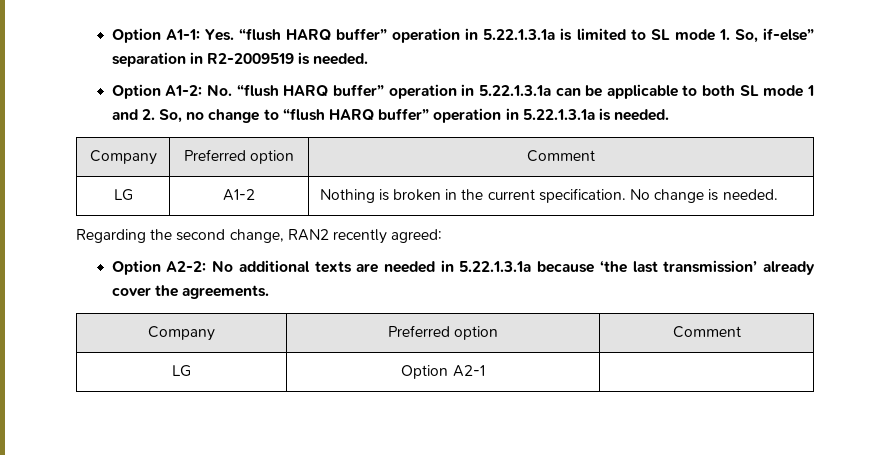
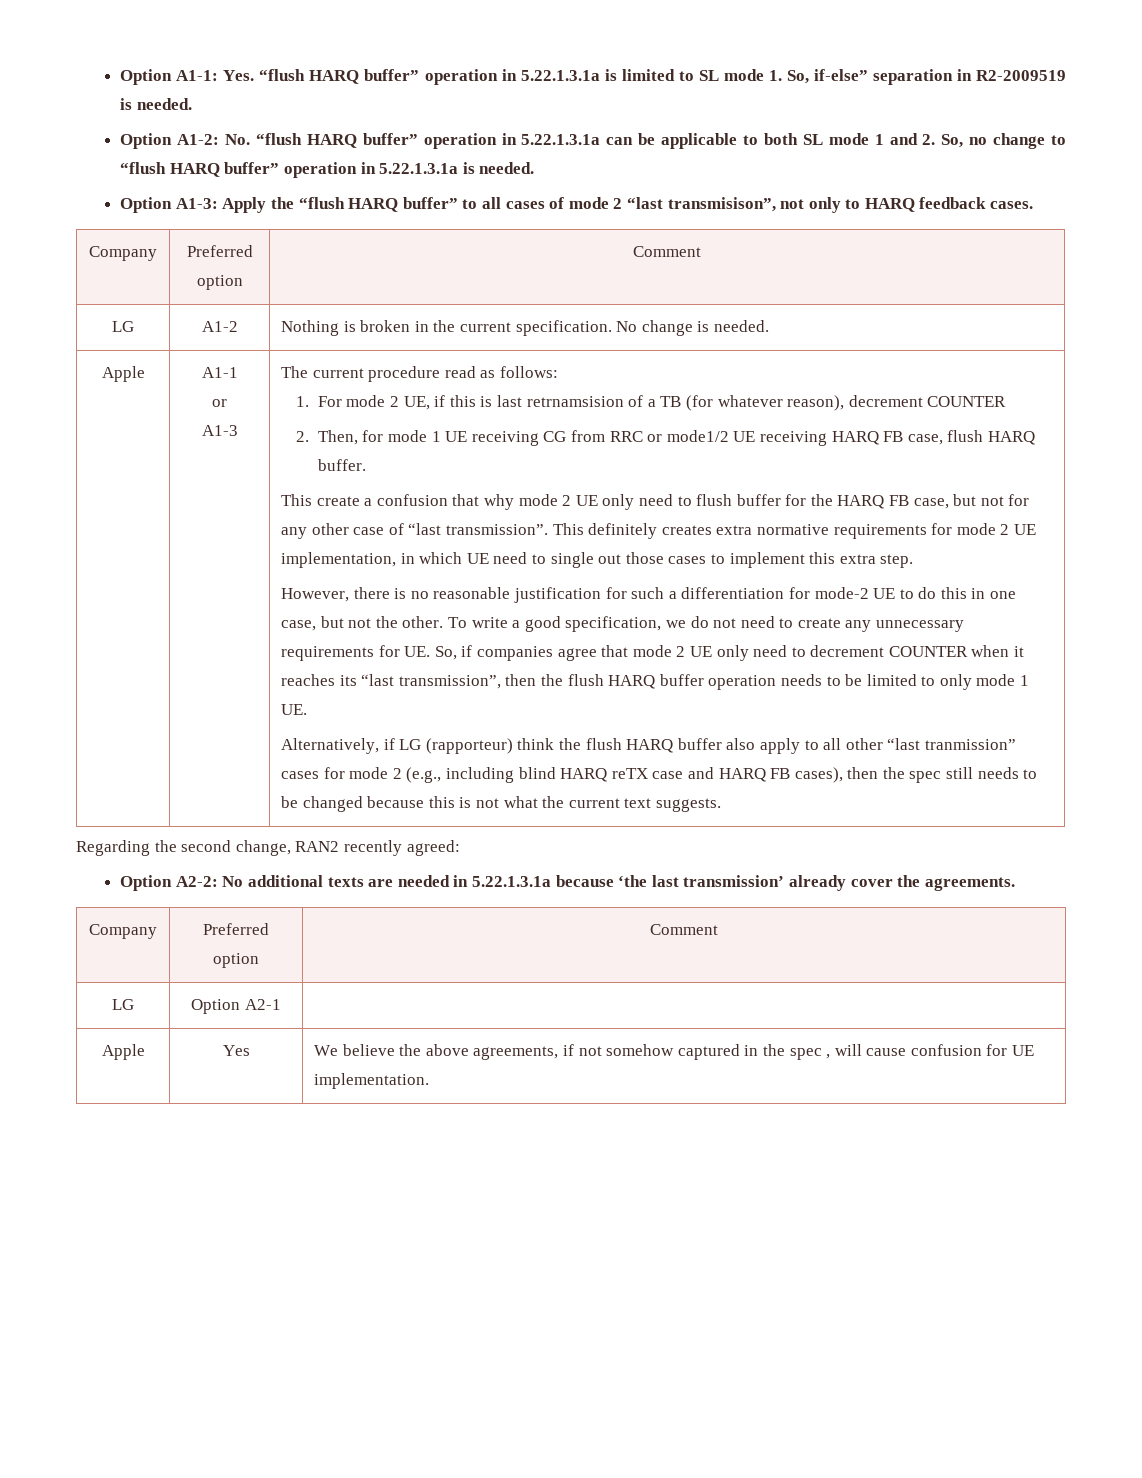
+ Option A1-3: Apply the “flush HARQ buffer” to all cases of mode 2 “last transmisison”, not only to HARQ feedback cases.
+ Apple | A1-1
+ or
+ A1-3 | The current procedure read as follows:
+ 1. For mode 2 UE, if this is last retrnamsision of a TB (for whatever reason), decrement COUNTER
+ 2. Then, for mode 1 UE receiving CG from RRC or mode1/2 UE receiving HARQ FB case, flush HARQ buffer.
+ This create a confusion that why mode 2 UE only need to flush buffer for the HARQ FB case, but not for any other case of “last transmission”. This definitely creates extra normative requirements for mode 2 UE implementation, in which UE need to single out those cases to implement this extra step.
+ However, there is no reasonable justification for such a differentiation for mode-2 UE to do this in one case, but not the other. To write a good specification, we do not need to create any unnecessary requirements for UE. So, if companies agree that mode 2 UE only need to decrement COUNTER when it reaches its “last transmission”, then the flush HARQ buffer operation needs to be limited to only mode 1 UE.
+ Alternatively, if LG (rapporteur) think the flush HARQ buffer also apply to all other “last tranmission” cases for mode 2 (e.g., including blind HARQ reTX case and HARQ FB cases), then the spec still needs to be changed because this is not what the current text suggests.
+ Apple | Yes | We believe the above agreements, if not somehow captured in the spec , will cause confusion for UE implementation.

